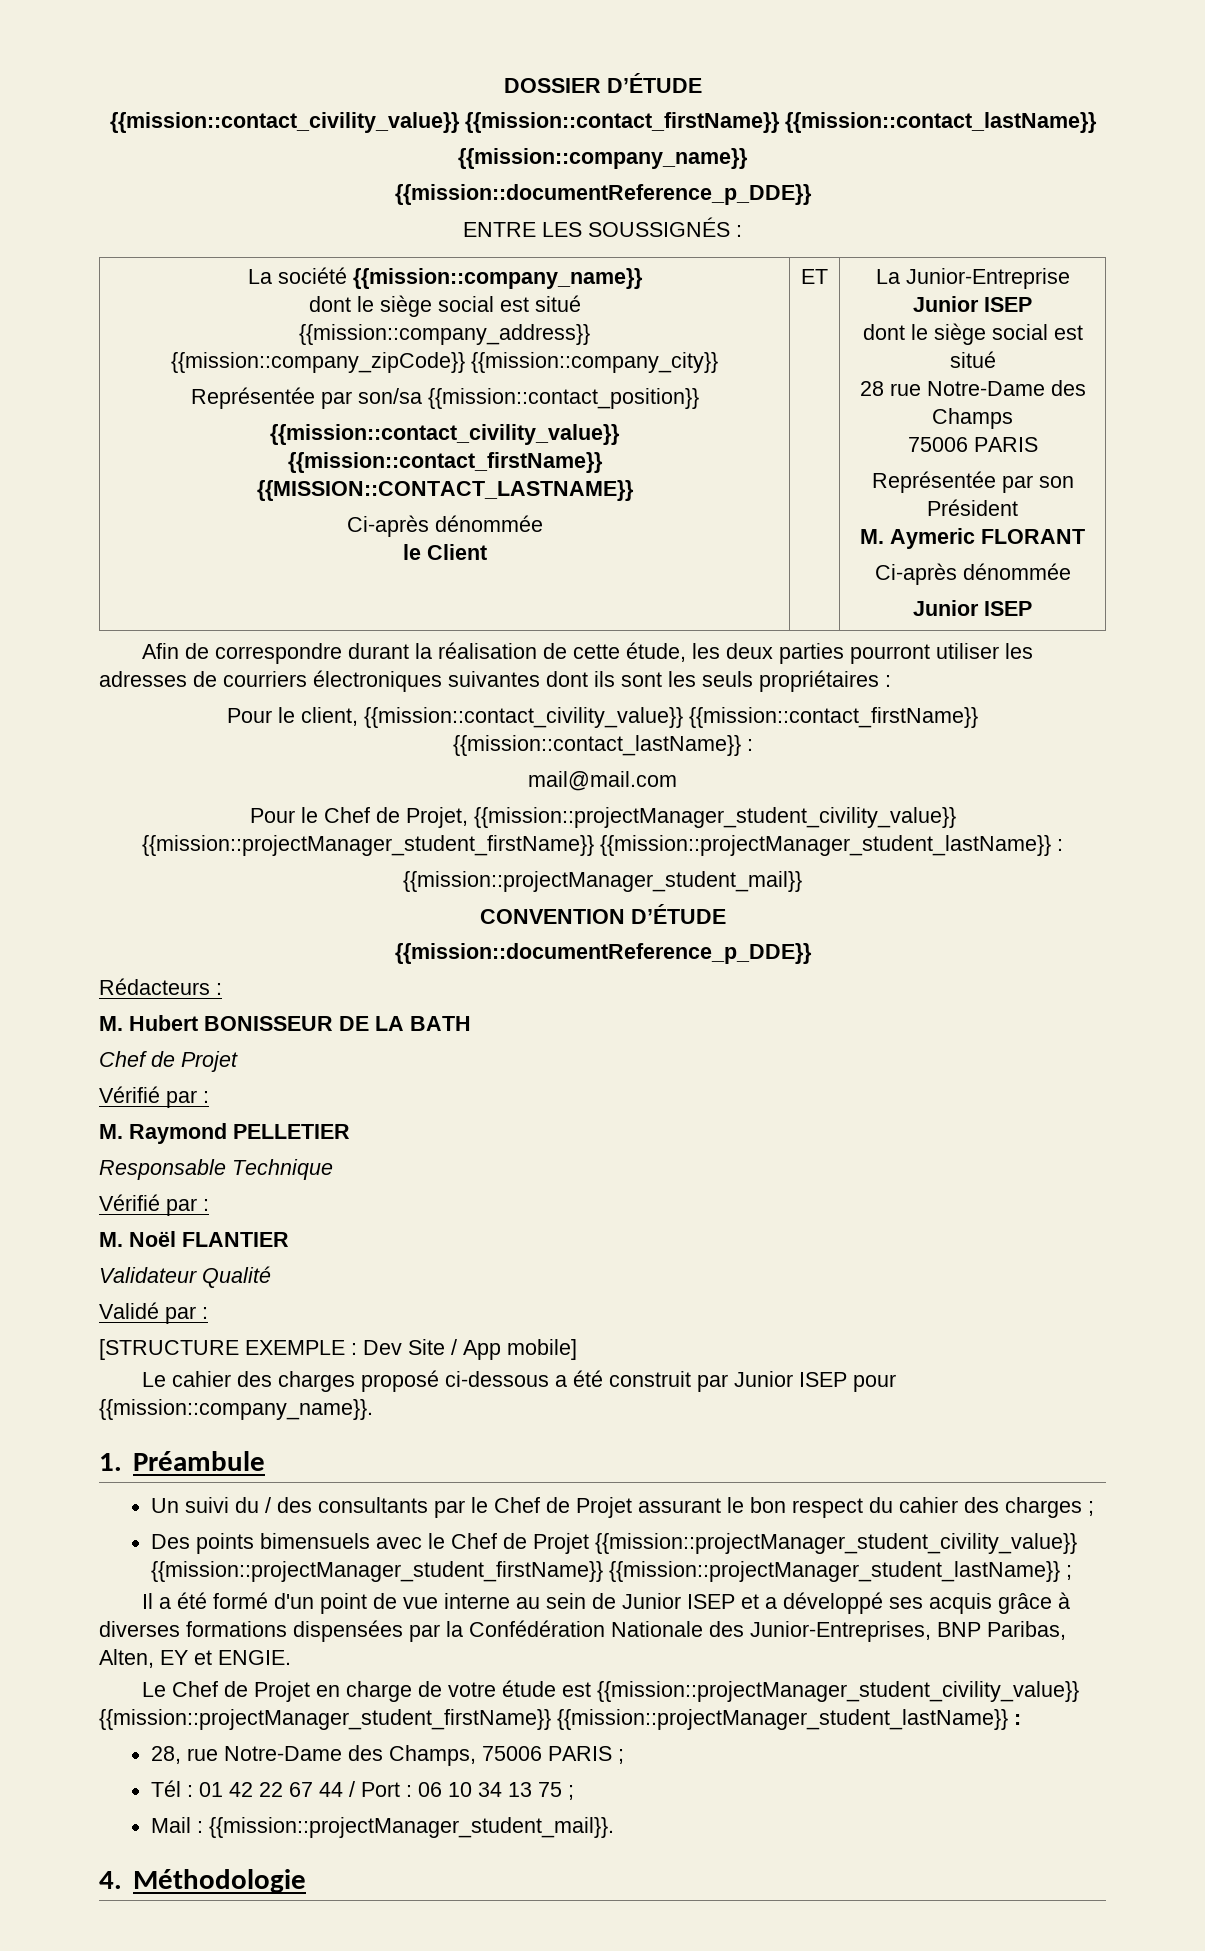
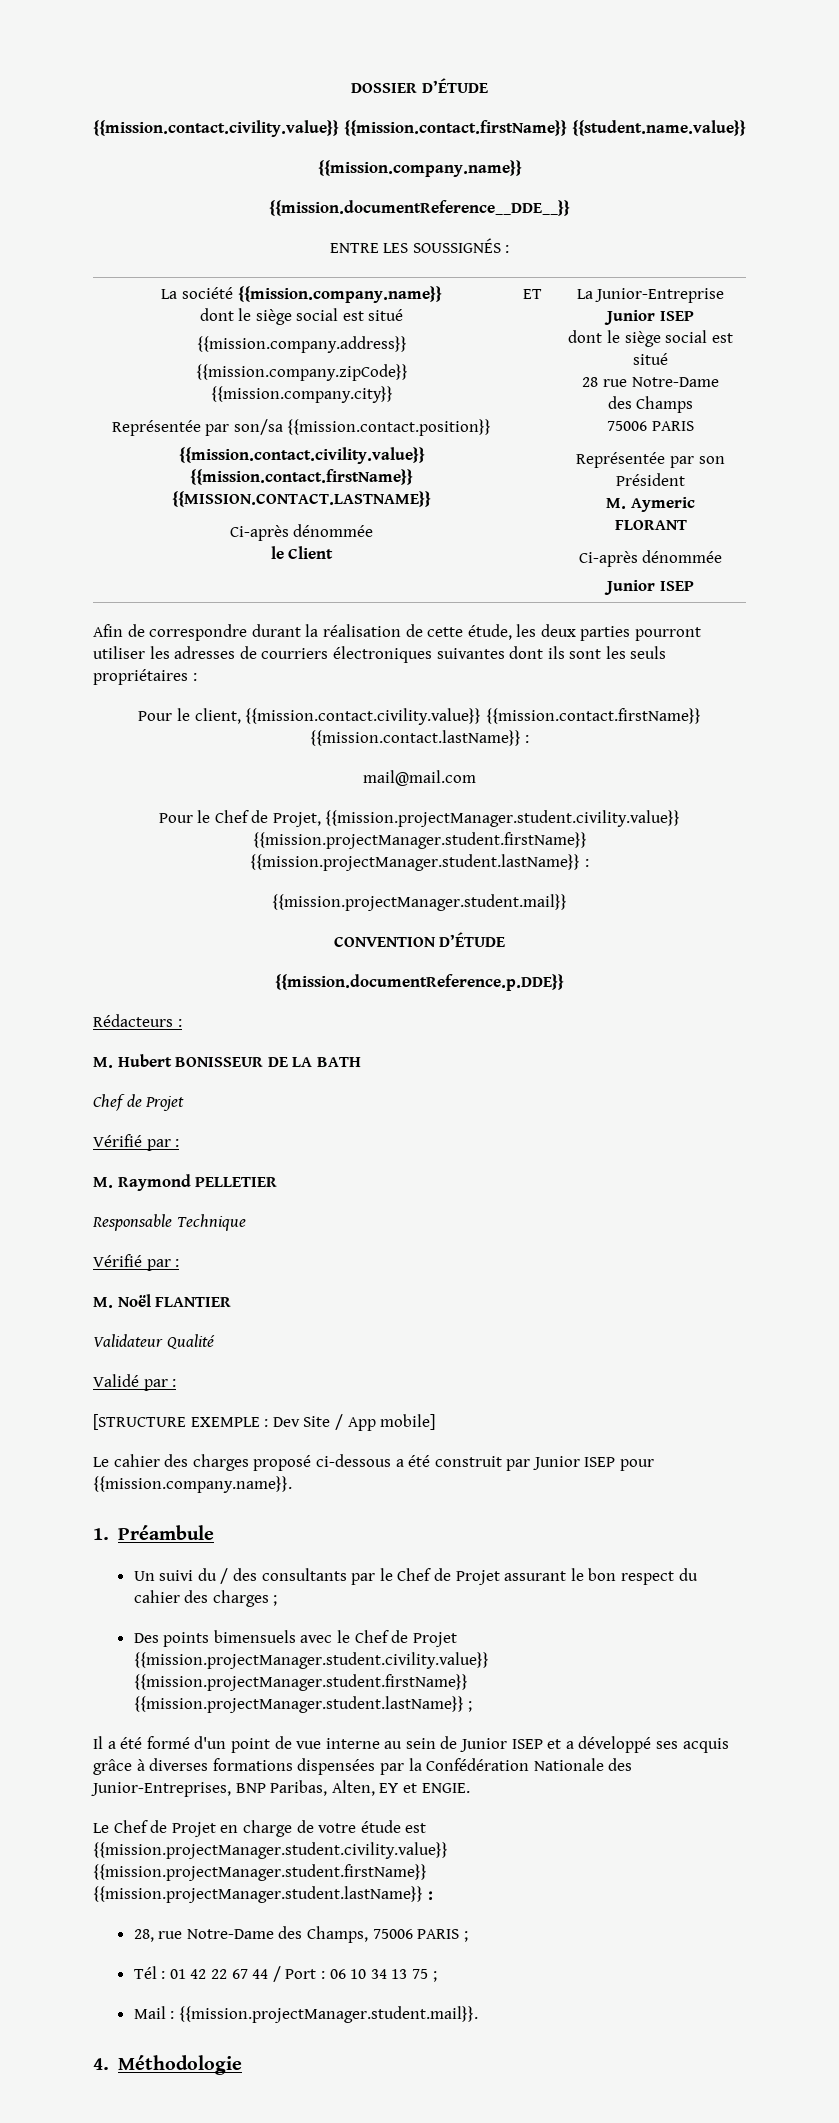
  DOSSIER D’ÉTUDE
- {{mission::contact_civility_value}} {{mission::contact_firstName}} {{mission::contact_lastName}}
- {{mission::company_name}}
- {{mission::documentReference_p_DDE}}
+ {{mission.contact.civility.value}} {{mission.contact.firstName}} {{student.name.value}}
+ {{mission.company.name}}
+ {{mission.documentReference__DDE__}}
- La société {{mission::company_name}}
+ La société {{mission.company.name}}
  dont le siège social est situé
- {{mission::company_address}}
- {{mission::company_zipCode}} {{mission::company_city}}
+ {{mission.company.address}}
+ {{mission.company.zipCode}} {{mission.company.city}}
- Représentée par son/sa {{mission::contact_position}}
- {{mission::contact_civility_value}} {{mission::contact_firstName}} {{MISSION::CONTACT_LASTNAME}}
+ Représentée par son/sa {{mission.contact.position}}
+ {{mission.contact.civility.value}} {{mission.contact.firstName}} {{MISSION.CONTACT.LASTNAME}}
- Pour le client, {{mission::contact_civility_value}} {{mission::contact_firstName}} {{mission::contact_lastName}} :
+ Pour le client, {{mission.contact.civility.value}} {{mission.contact.firstName}} {{mission.contact.lastName}} :
- Pour le Chef de Projet, {{mission::projectManager_student_civility_value}} {{mission::projectManager_student_firstName}} {{mission::projectManager_student_lastName}} :
- {{mission::projectManager_student_mail}}
+ Pour le Chef de Projet, {{mission.projectManager.student.civility.value}} {{mission.projectManager.student.firstName}} {{mission.projectManager.student.lastName}} :
+ {{mission.projectManager.student.mail}}
  CONVENTION D’ÉTUDE
- {{mission::documentReference_p_DDE}}
+ {{mission.documentReference.p.DDE}}
- Le cahier des charges proposé ci-dessous a été construit par Junior ISEP pour {{mission::company_name}}.
+ Le cahier des charges proposé ci-dessous a été construit par Junior ISEP pour {{mission.company.name}}.
- Des points bimensuels avec le Chef de Projet {{mission::projectManager_student_civility_value}} {{mission::projectManager_student_firstName}} {{mission::projectManager_student_lastName}} ;
+ Des points bimensuels avec le Chef de Projet {{mission.projectManager.student.civility.value}} {{mission.projectManager.student.firstName}} {{mission.projectManager.student.lastName}} ;
- Le Chef de Projet en charge de votre étude est {{mission::projectManager_student_civility_value}} {{mission::projectManager_student_firstName}} {{mission::projectManager_student_lastName}} :
+ Le Chef de Projet en charge de votre étude est {{mission.projectManager.student.civility.value}} {{mission.projectManager.student.firstName}} {{mission.projectManager.student.lastName}} :
- Mail : {{mission::projectManager_student_mail}}.
+ Mail : {{mission.projectManager.student.mail}}.

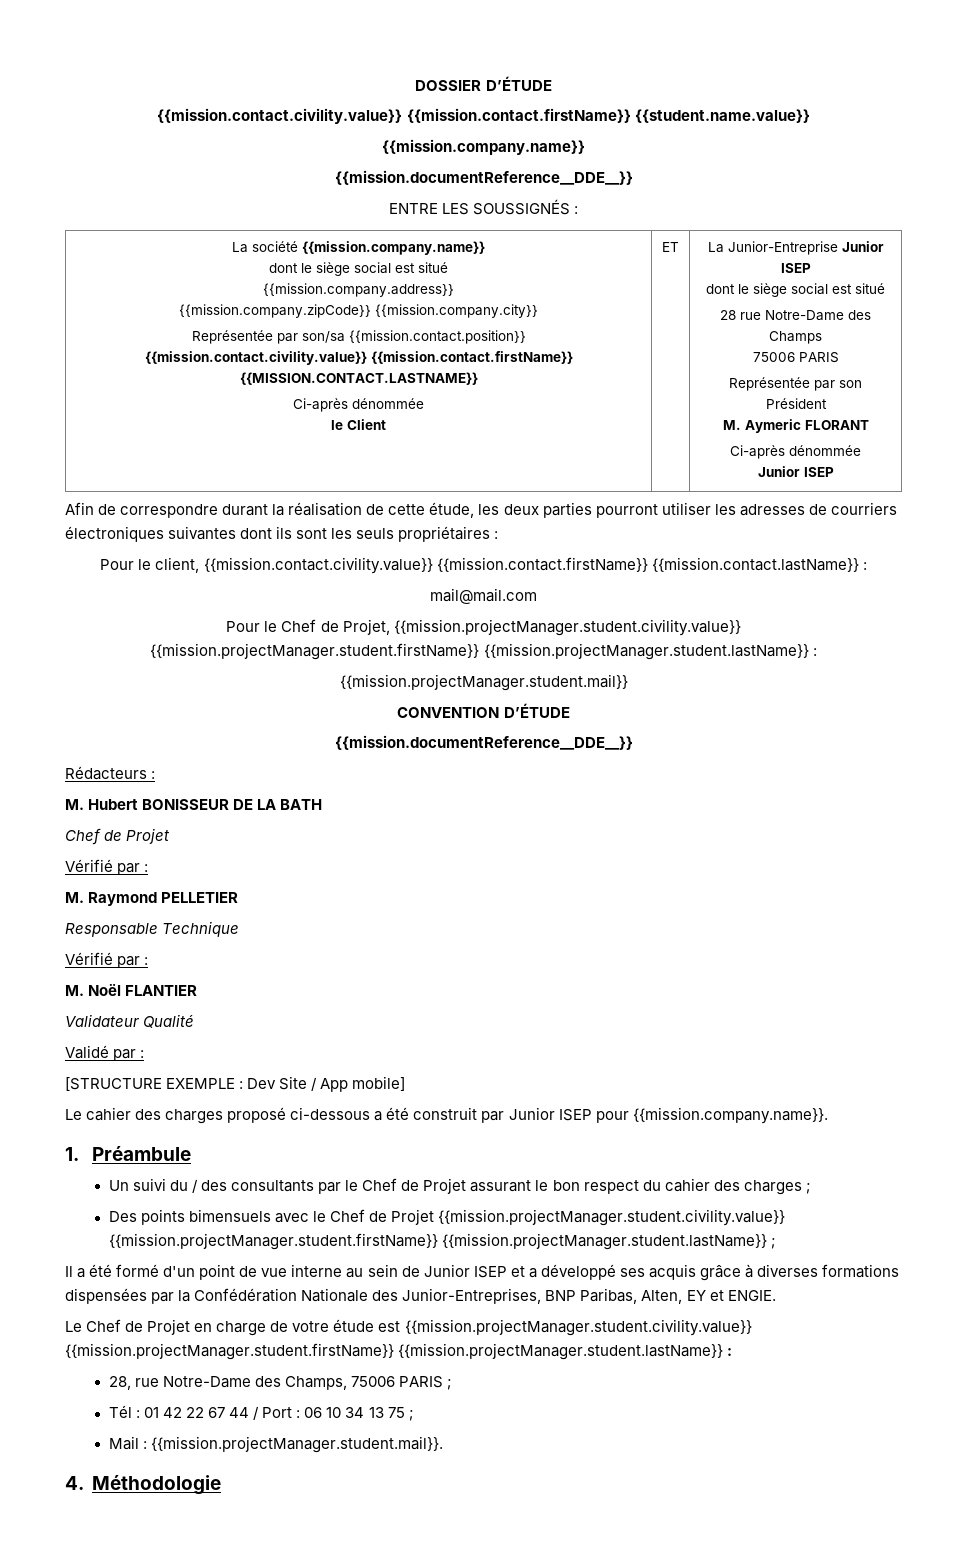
  CONVENTION D’ÉTUDE
- {{mission.documentReference.p.DDE}}
+ {{mission.documentReference__DDE__}}

